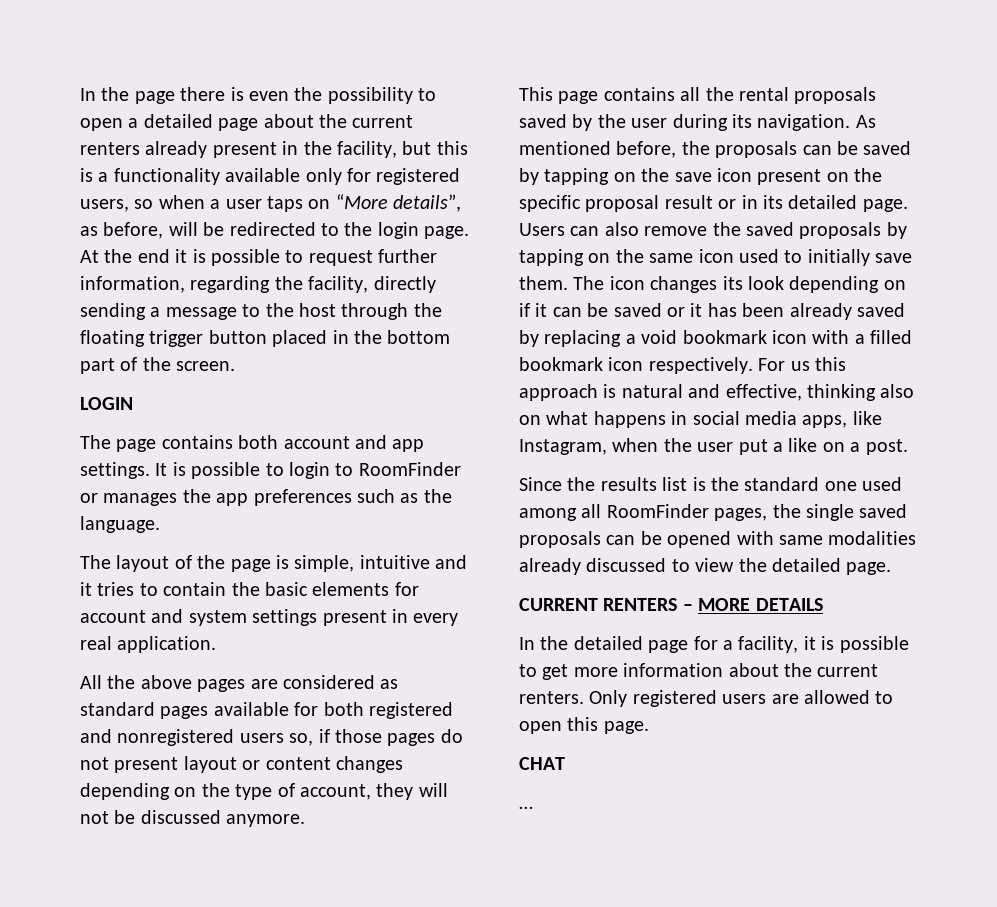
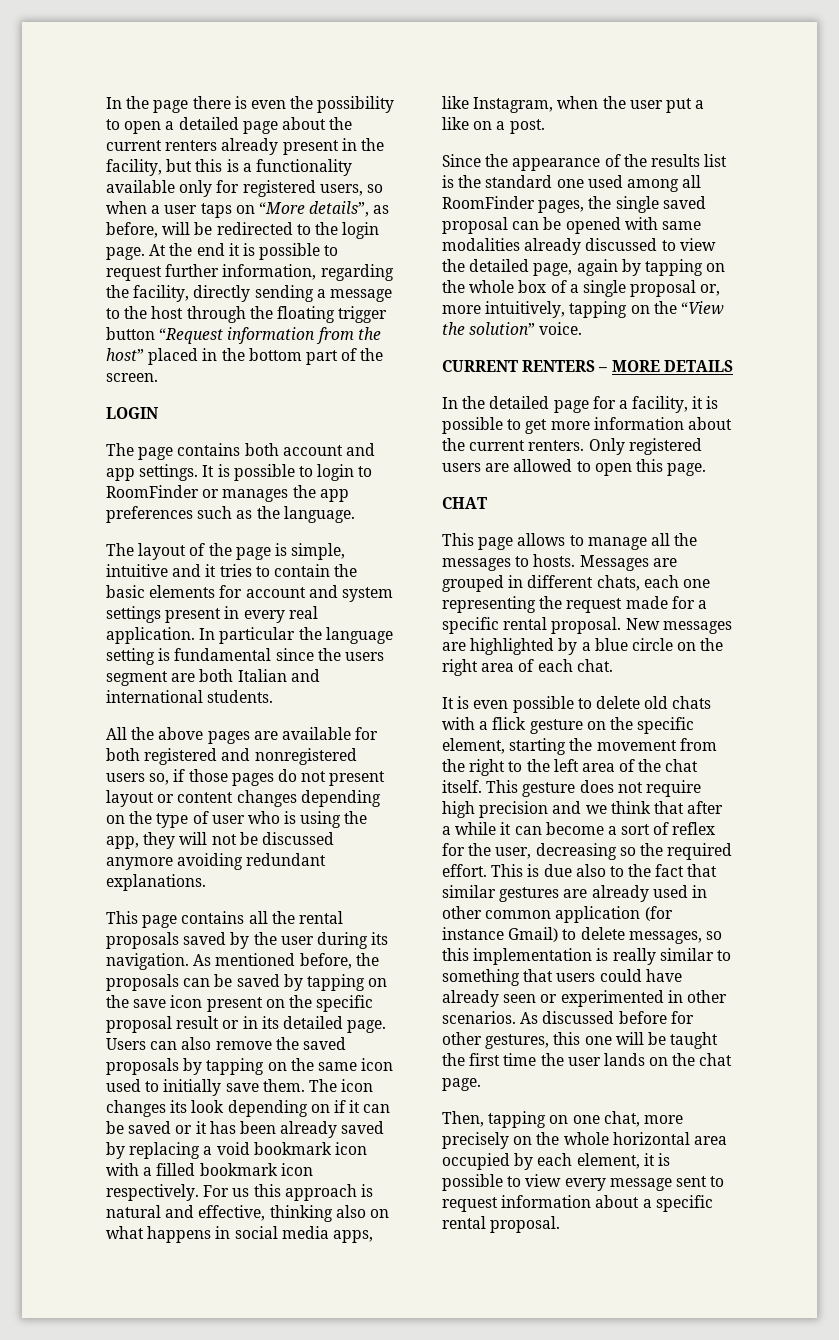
- At the end it is possible to request further information, regarding the facility, directly sending a message to the host through the floating trigger button placed in the bottom part of the screen.
+ At the end it is possible to request further information, regarding the facility, directly sending a message to the host through the floating trigger button “Request information from the host” placed in the bottom part of the screen.
+ In particular the language setting is fundamental since the users segment are both Italian and international students.
- All the above pages are considered as standard pages available for both registered and nonregistered users so, if those pages do not present layout or content changes depending on the type of account, they will not be discussed anymore.
+ All the above pages are available for both registered and nonregistered users so, if those pages do not present layout or content changes depending on the type of user who is using the app, they will not be discussed anymore avoiding redundant explanations.
- Since the results list is the standard one used among all RoomFinder pages, the single saved proposals can be opened with same modalities already discussed to view the detailed page.
+ Since the appearance of the results list is the standard one used among all RoomFinder pages, the single saved proposal can be opened with same modalities already discussed to view the detailed page, again by tapping on the whole box of a single proposal or, more intuitively, tapping on the “View the solution” voice.
- …
+ This page allows to manage all the messages to hosts. Messages are grouped in different chats, each one representing the request made for a specific rental proposal. New messages are highlighted by a blue circle on the right area of each chat.
+ It is even possible to delete old chats with a flick gesture on the specific element, starting the movement from the right to the left area of the chat itself. This gesture does not require high precision and we think that after a while it can become a sort of reflex for the user, decreasing so the required effort. This is due also to the fact that similar gestures are already used in other common application (for instance Gmail) to delete messages, so this implementation is really similar to something that users could have already seen or experimented in other scenarios. As discussed before for other gestures, this one will be taught the first time the user lands on the chat page.
+ Then, tapping on one chat, more precisely on the whole horizontal area occupied by each element, it is possible to view every message sent to request information about a specific rental proposal.

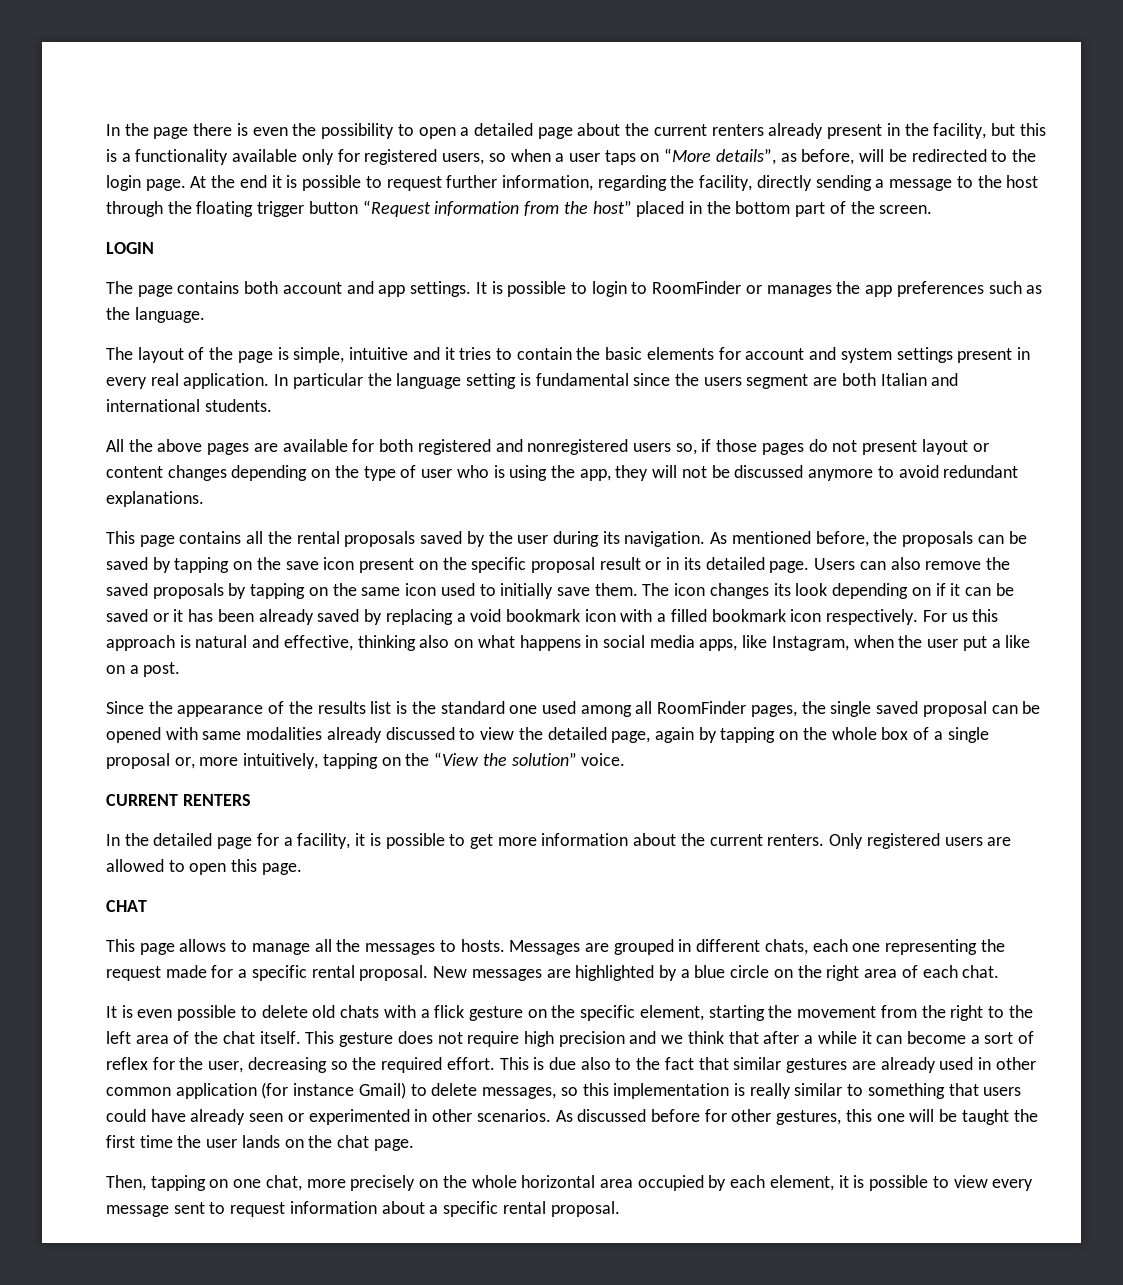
- All the above pages are available for both registered and nonregistered users so, if those pages do not present layout or content changes depending on the type of user who is using the app, they will not be discussed anymore avoiding redundant explanations.
+ All the above pages are available for both registered and nonregistered users so, if those pages do not present layout or content changes depending on the type of user who is using the app, they will not be discussed anymore to avoid redundant explanations.
- CURRENT RENTERS – MORE DETAILS
+ CURRENT RENTERS

